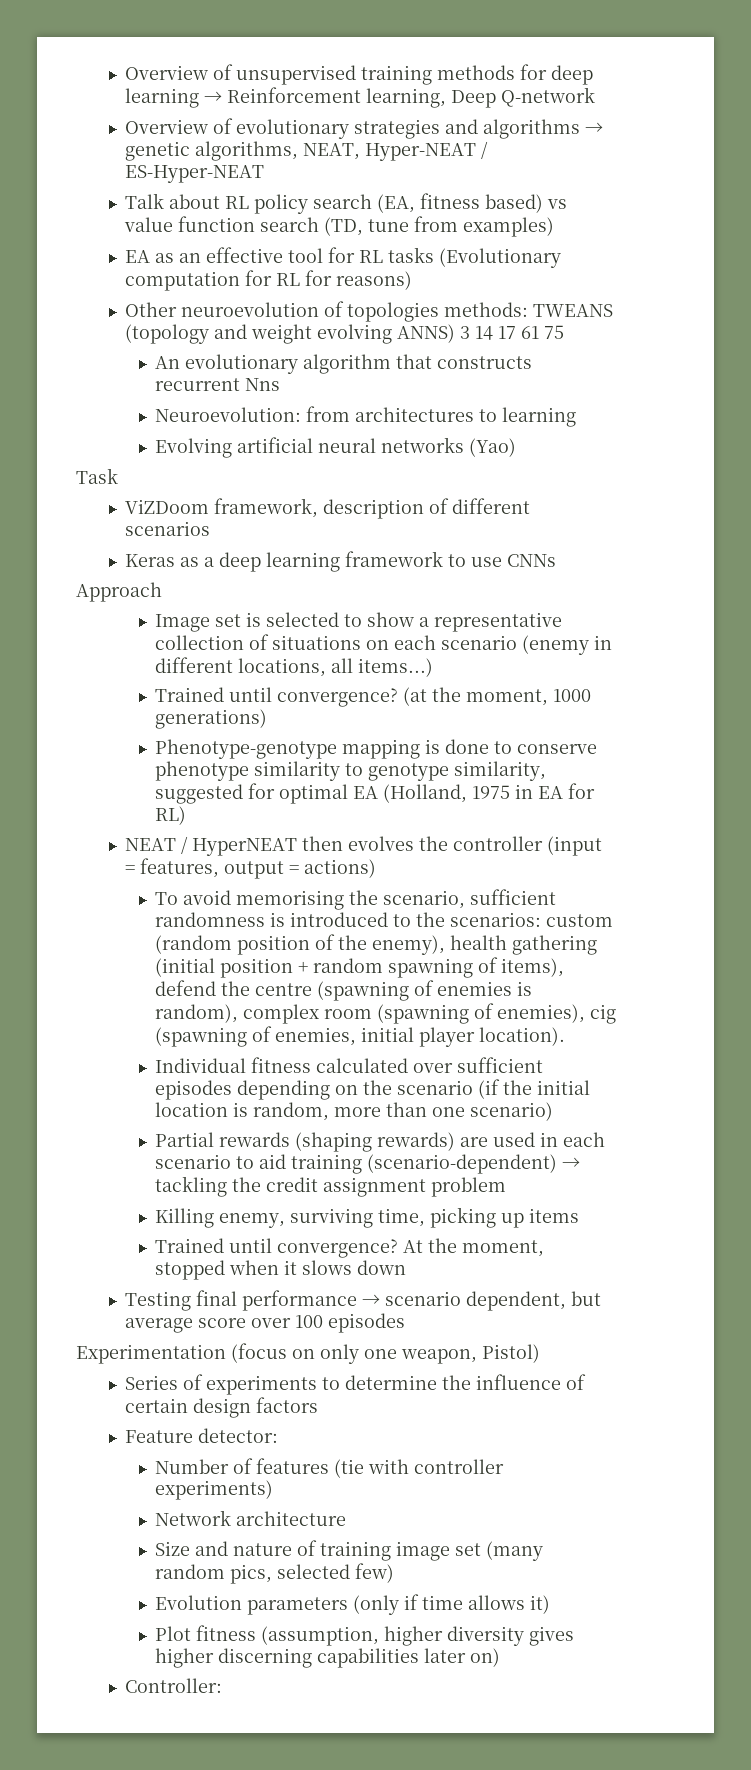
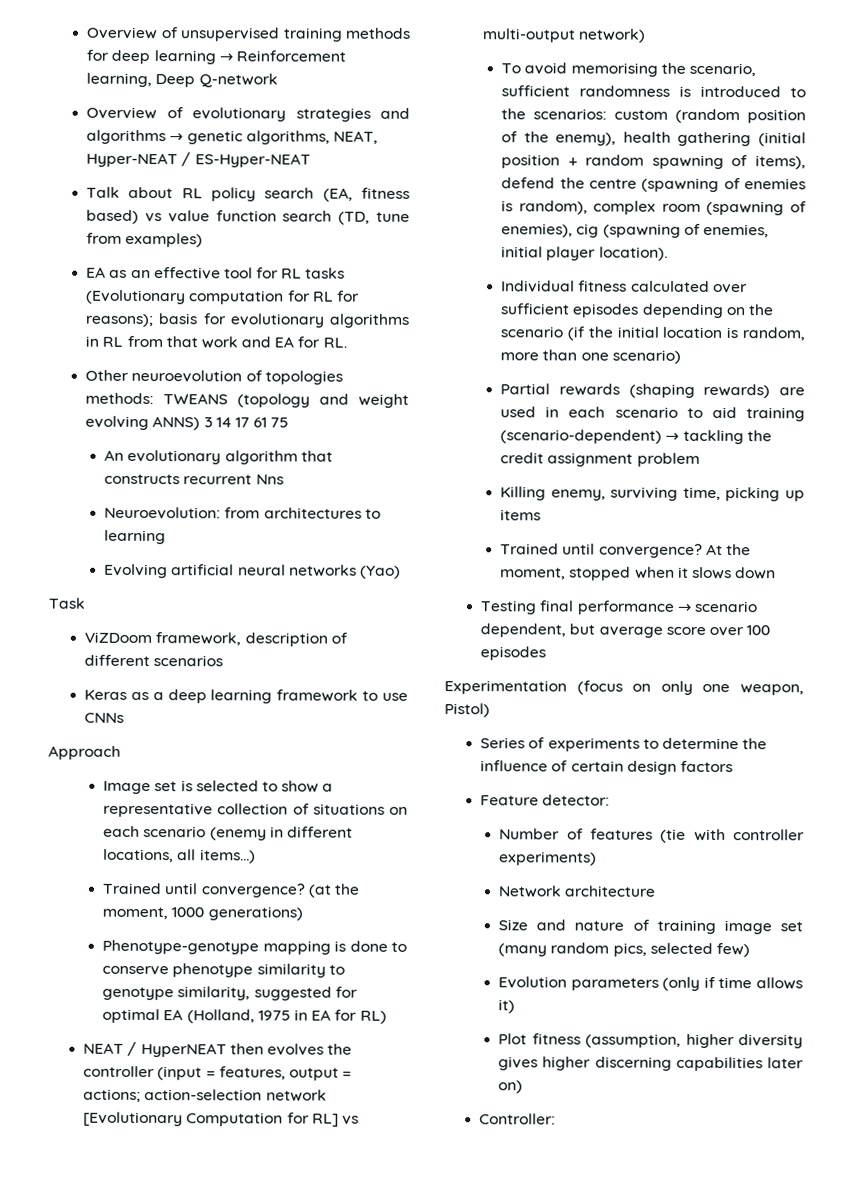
- EA as an effective tool for RL tasks (Evolutionary computation for RL for reasons)
+ EA as an effective tool for RL tasks (Evolutionary computation for RL for reasons); basis for evolutionary algorithms in RL from that work and EA for RL.
- NEAT / HyperNEAT then evolves the controller (input = features, output = actions)
+ NEAT / HyperNEAT then evolves the controller (input = features, output = actions; action-selection network [Evolutionary Computation for RL] vs multi-output network)

